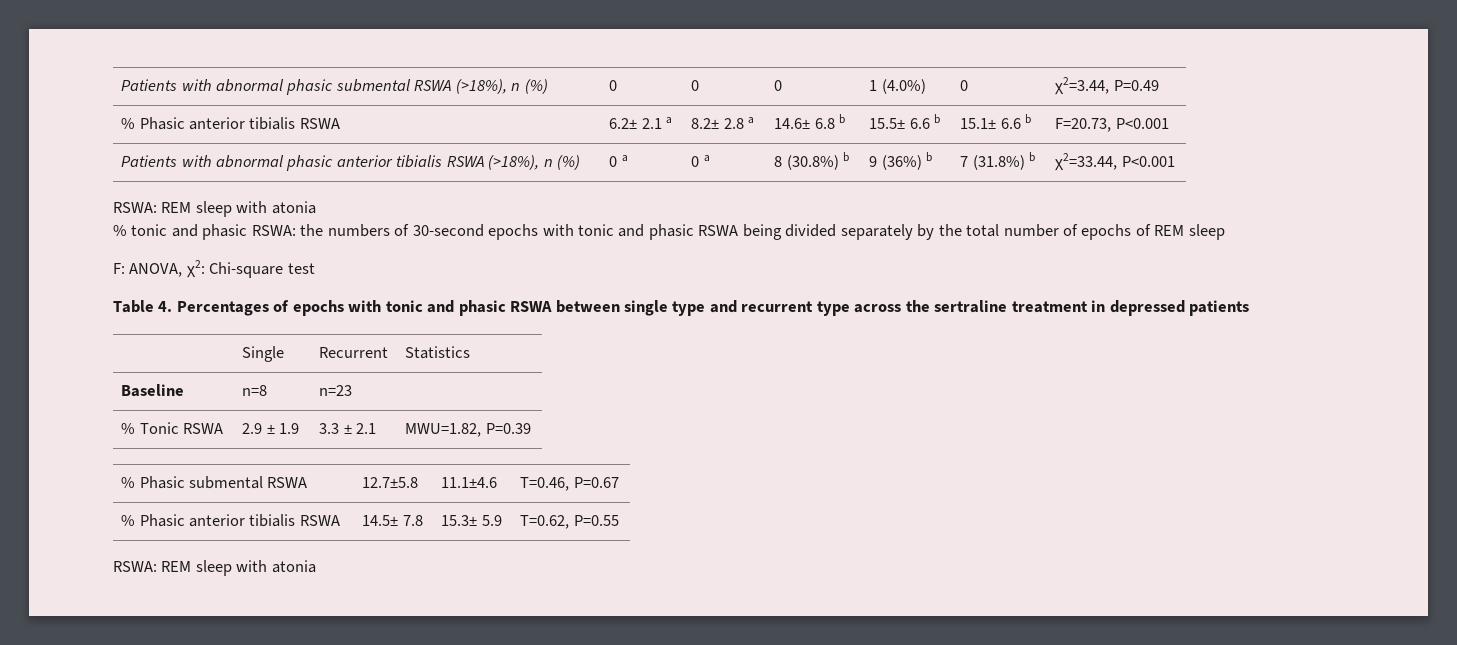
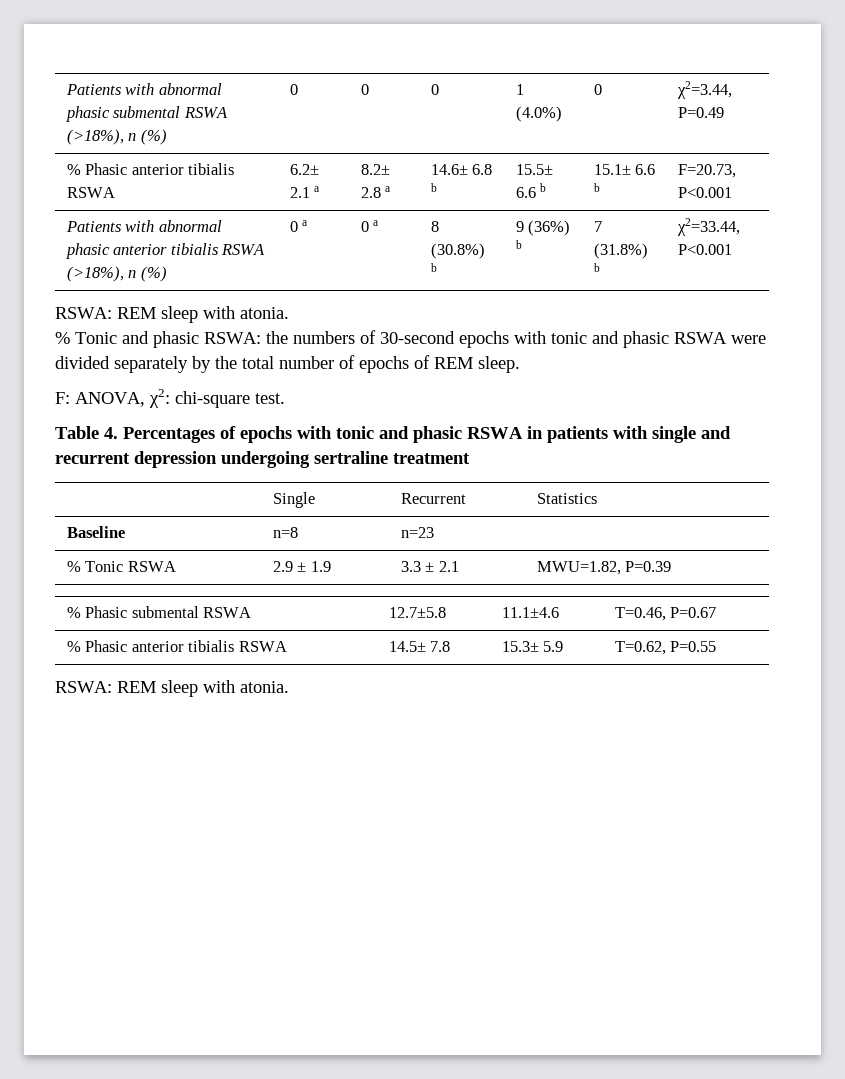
  Patients with abnormal phasic anterior tibialis RSWA (>18%), n (%) | 0 a | 0 a | 8 (30.8%) b | 9 (36%) b | 7 (31.8%) b | χ2=33.44, P<0.001
- RSWA: REM sleep with atonia
- % tonic and phasic RSWA: the numbers of 30-second epochs with tonic and phasic RSWA being divided separately by the total number of epochs of REM sleep
+ RSWA: REM sleep with atonia.
+ % Tonic and phasic RSWA: the numbers of 30-second epochs with tonic and phasic RSWA were divided separately by the total number of epochs of REM sleep.
- F: ANOVA, χ2: Chi-square test
+ F: ANOVA, χ2: chi-square test.
- Table 4. Percentages of epochs with tonic and phasic RSWA between single type and recurrent type across the sertraline treatment in depressed patients
+ Table 4. Percentages of epochs with tonic and phasic RSWA in patients with single and recurrent depression undergoing sertraline treatment
  % Phasic anterior tibialis RSWA | 14.5± 7.8 | 15.3± 5.9 | T=0.62, P=0.55
- RSWA: REM sleep with atonia
+ RSWA: REM sleep with atonia.

